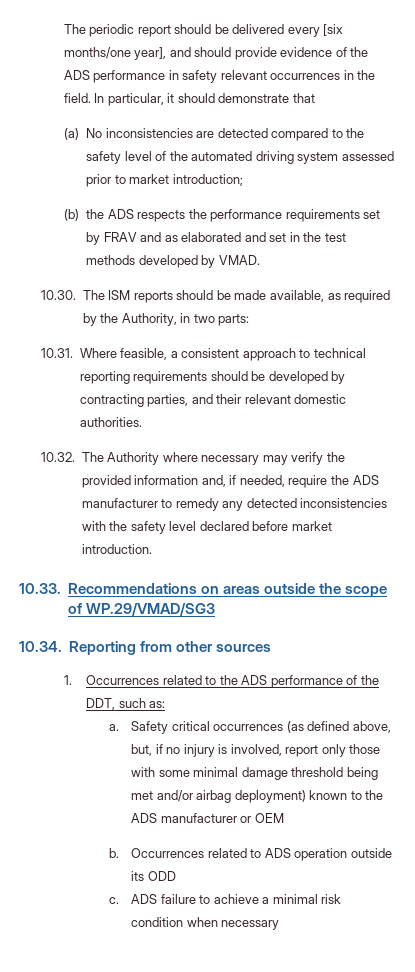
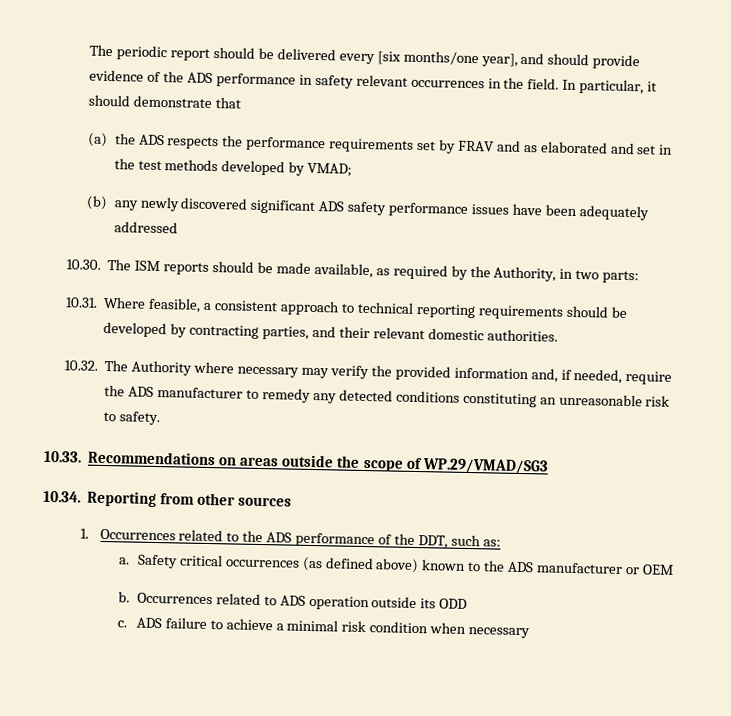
- (a) No inconsistencies are detected compared to the safety level of the automated driving system assessed prior to market introduction;
- (b) the ADS respects the performance requirements set by FRAV and as elaborated and set in the test methods developed by VMAD.
+ (a) the ADS respects the performance requirements set by FRAV and as elaborated and set in the test methods developed by VMAD;
+ (b) any newly discovered significant ADS safety performance issues have been adequately addressed
- 10.32. The Authority where necessary may verify the provided information and, if needed, require the ADS manufacturer to remedy any detected inconsistencies with the safety level declared before market introduction.
+ 10.32. The Authority where necessary may verify the provided information and, if needed, require the ADS manufacturer to remedy any detected conditions constituting an unreasonable risk to safety.
- Safety critical occurrences (as defined above, but, if no injury is involved, report only those with some minimal damage threshold being met and/or airbag deployment) known to the ADS manufacturer or OEM
+ Safety critical occurrences (as defined above) known to the ADS manufacturer or OEM

